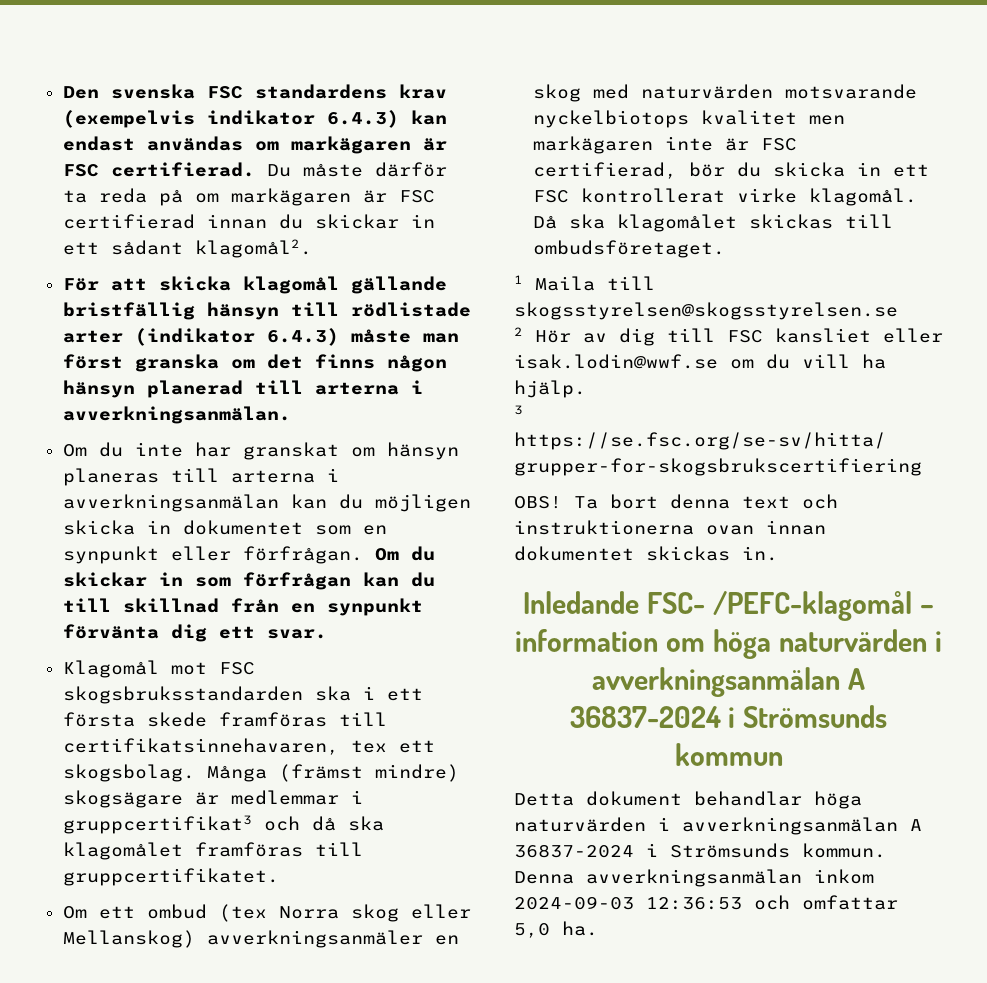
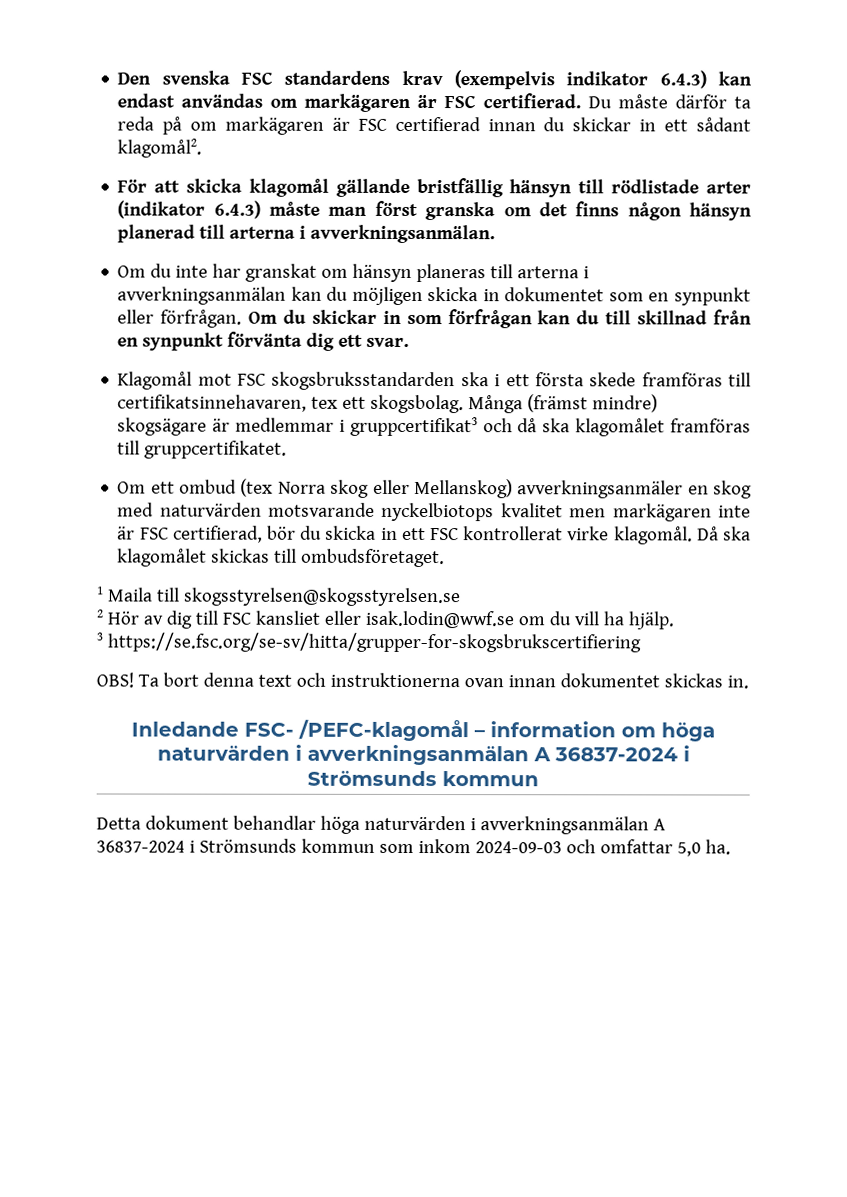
- Detta dokument behandlar höga naturvärden i avverkningsanmälan A 36837-2024 i Strömsunds kommun. Denna avverkningsanmälan inkom 2024-09-03 12:36:53 och omfattar 5,0 ha.
+ Detta dokument behandlar höga naturvärden i avverkningsanmälan A 36837-2024 i Strömsunds kommun som inkom 2024-09-03 och omfattar 5,0 ha.

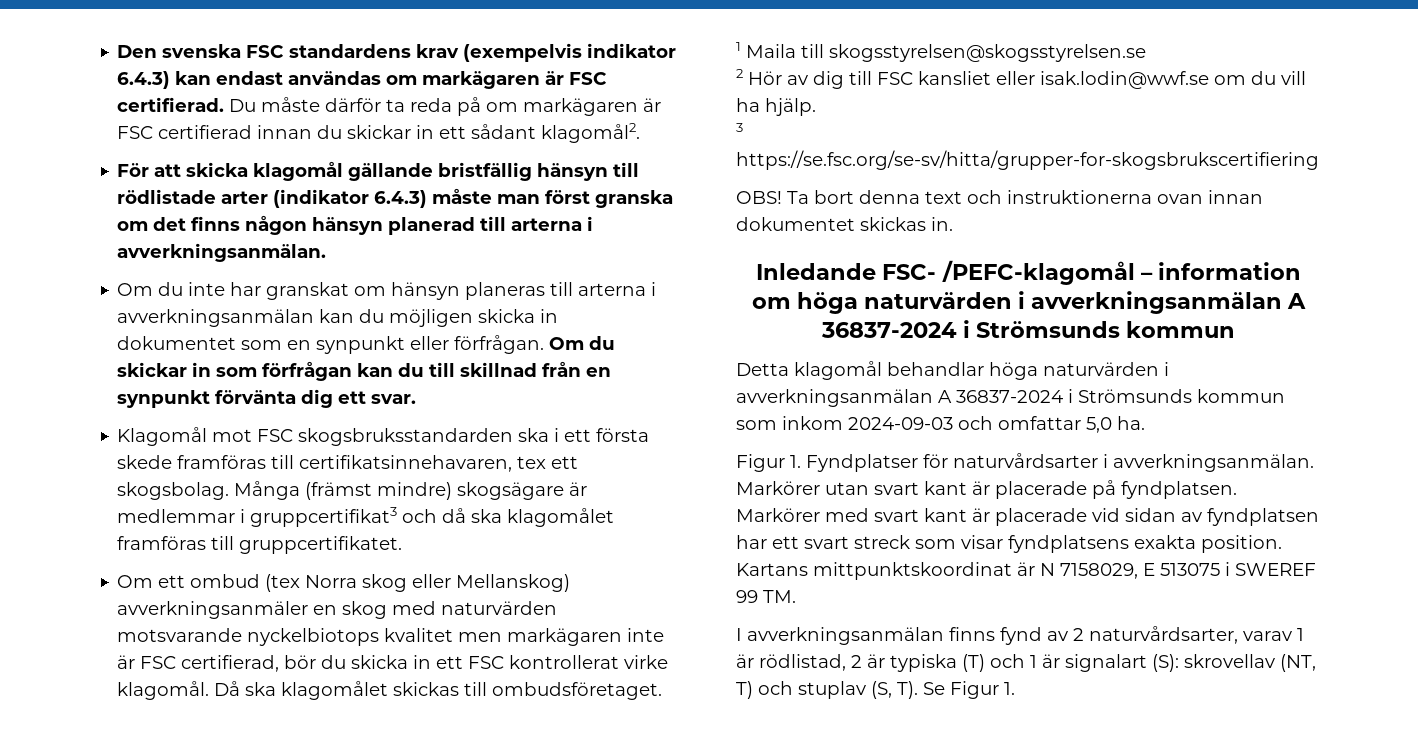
- Detta dokument behandlar höga naturvärden i avverkningsanmälan A 36837-2024 i Strömsunds kommun som inkom 2024-09-03 och omfattar 5,0 ha.
+ Detta klagomål behandlar höga naturvärden i avverkningsanmälan A 36837-2024 i Strömsunds kommun som inkom 2024-09-03 och omfattar 5,0 ha.
+ Figur 1. Fyndplatser för naturvårdsarter i avverkningsanmälan. Markörer utan svart kant är placerade på fyndplatsen. Markörer med svart kant är placerade vid sidan av fyndplatsen har ett svart streck som visar fyndplatsens exakta position. Kartans mittpunktskoordinat är N 7158029, E 513075 i SWEREF 99 TM.
+ I avverkningsanmälan finns fynd av 2 naturvårdsarter, varav 1 är rödlistad, 2 är typiska (T) och 1 är signalart (S): skrovellav (NT, T) och stuplav (S, T). Se Figur 1.

